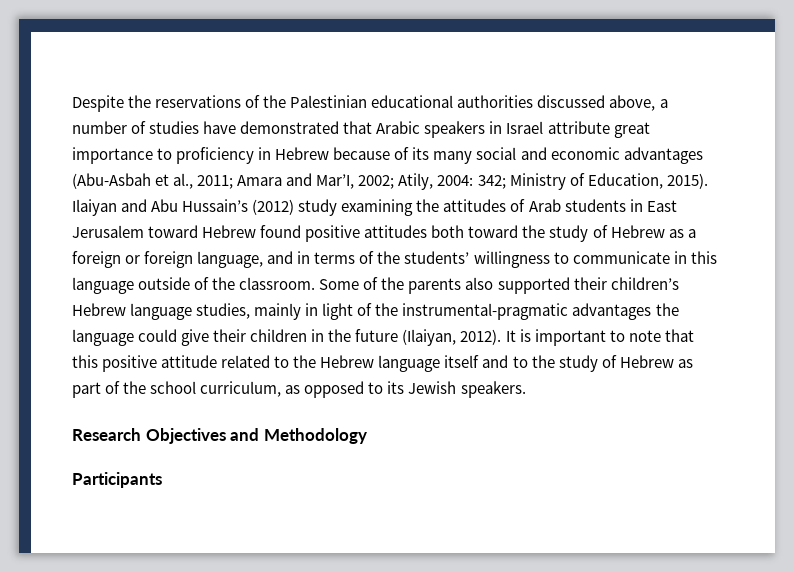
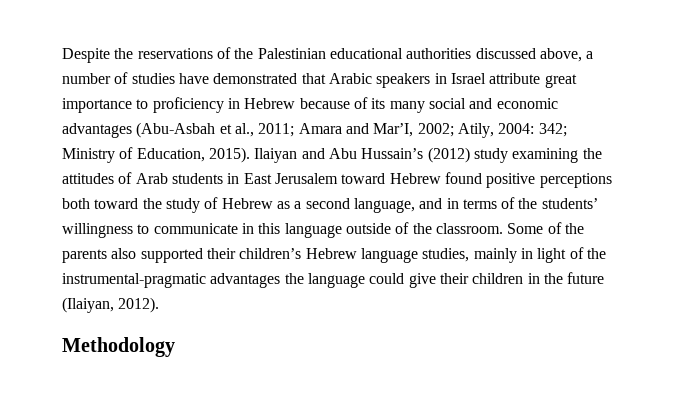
- Ilaiyan and Abu Hussain’s (2012) study examining the attitudes of Arab students in East Jerusalem toward Hebrew found positive attitudes both toward the study of Hebrew as a foreign or foreign language, and in terms of the students’ willingness to communicate in this language outside of the classroom.
+ Ilaiyan and Abu Hussain’s (2012) study examining the attitudes of Arab students in East Jerusalem toward Hebrew found positive perceptions both toward the study of Hebrew as a second language, and in terms of the students’ willingness to communicate in this language outside of the classroom.
- Some of the parents also supported their children’s Hebrew language studies, mainly in light of the instrumental-pragmatic advantages the language could give their children in the future (Ilaiyan, 2012). It is important to note that this positive attitude related to the Hebrew language itself and to the study of Hebrew as part of the school curriculum, as opposed to its Jewish speakers.
- Research Objectives and Methodology
+ Some of the parents also supported their children’s Hebrew language studies, mainly in light of the instrumental-pragmatic advantages the language could give their children in the future (Ilaiyan, 2012).
+ Methodology
- Participants

